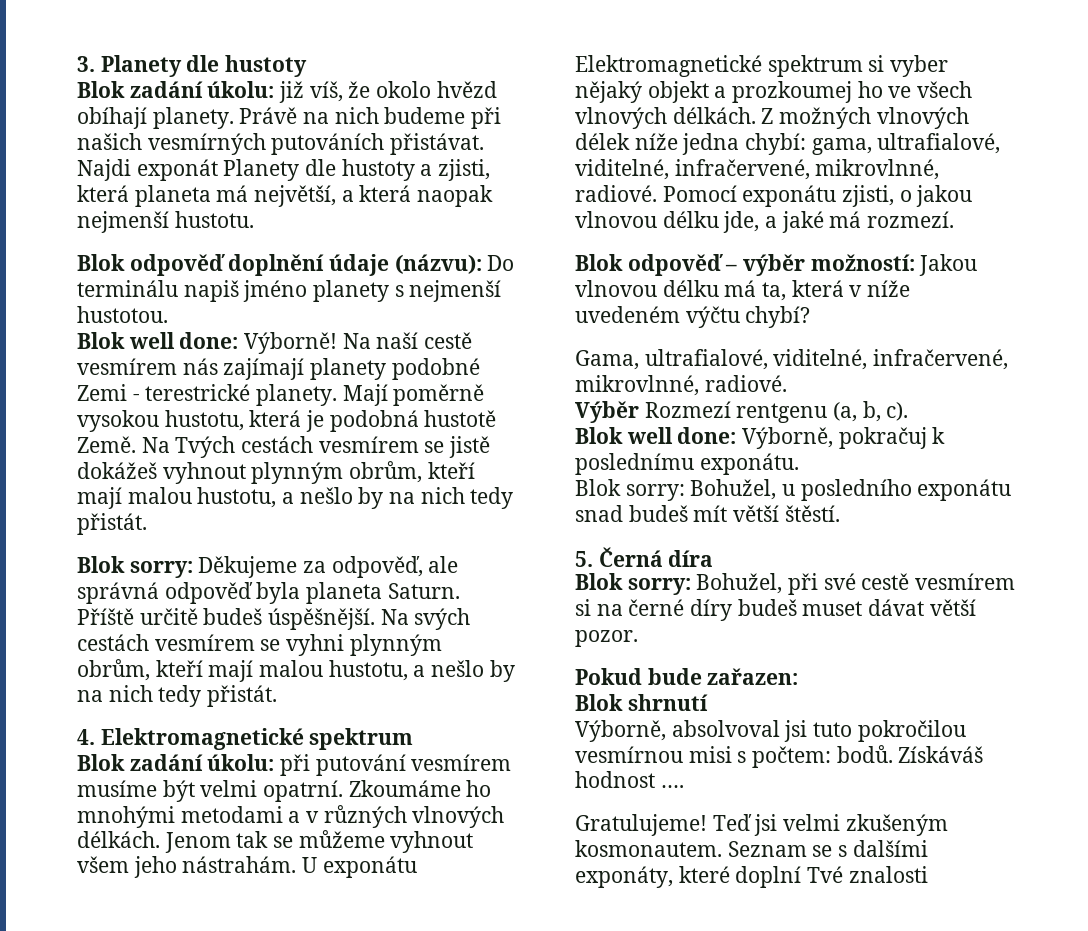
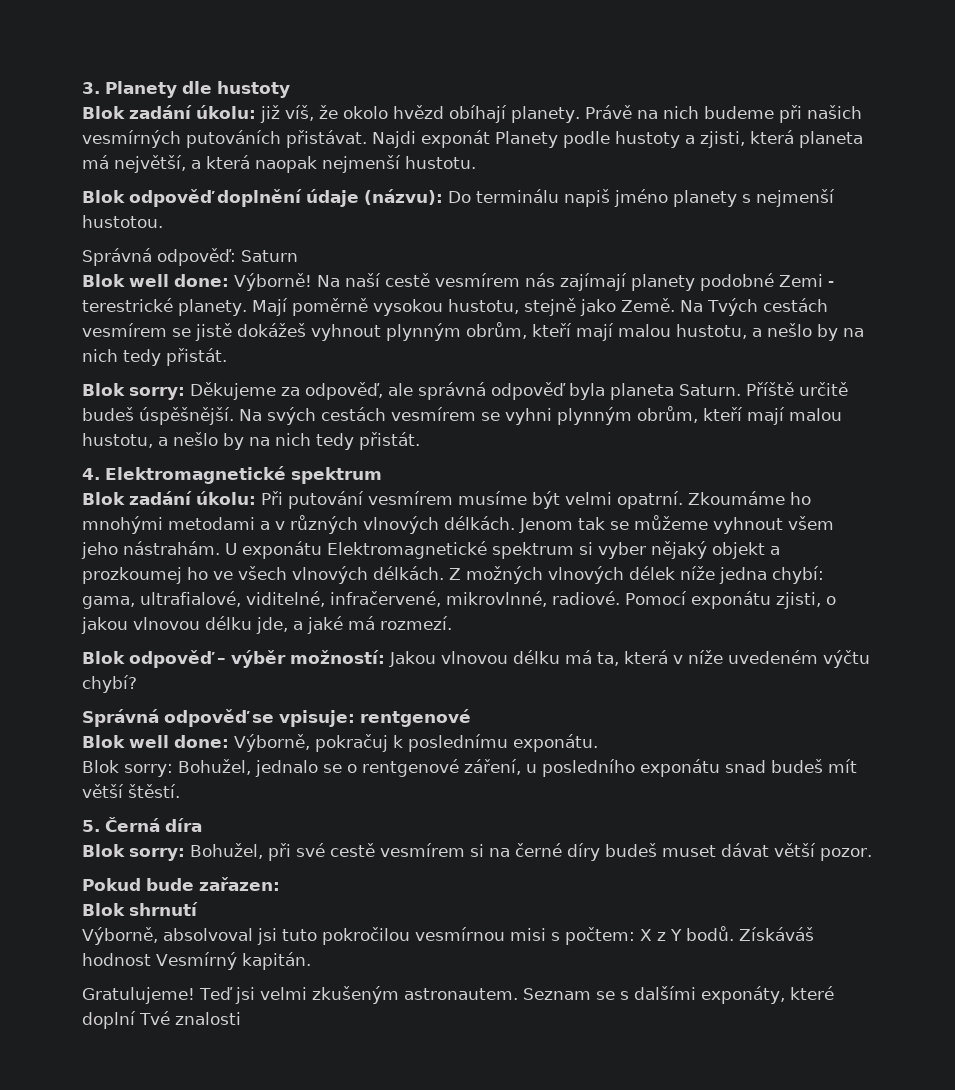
- Najdi exponát Planety dle hustoty a zjisti, která planeta má největší, a která naopak nejmenší hustotu.
+ Najdi exponát Planety podle hustoty a zjisti, která planeta má největší, a která naopak nejmenší hustotu.
+ Správná odpověď: Saturn
- Mají poměrně vysokou hustotu, která je podobná hustotě Země.
+ Mají poměrně vysokou hustotu, stejně jako Země.
- Blok zadání úkolu: při putování vesmírem musíme být velmi opatrní.
+ Blok zadání úkolu: Při putování vesmírem musíme být velmi opatrní.
- Gama, ultrafialové, viditelné, infračervené, mikrovlnné, radiové.
- Výběr Rozmezí rentgenu (a, b, c).
+ Správná odpověď se vpisuje: rentgenové
- Blok sorry: Bohužel, u posledního exponátu snad budeš mít větší štěstí.
+ Blok sorry: Bohužel, jednalo se o rentgenové záření, u posledního exponátu snad budeš mít větší štěstí.
- Výborně, absolvoval jsi tuto pokročilou vesmírnou misi s počtem: bodů.
+ Výborně, absolvoval jsi tuto pokročilou vesmírnou misi s počtem: X z Y bodů.
- Získáváš hodnost ….
+ Získáváš hodnost Vesmírný kapitán.
- Teď jsi velmi zkušeným kosmonautem.
+ Teď jsi velmi zkušeným astronautem.

